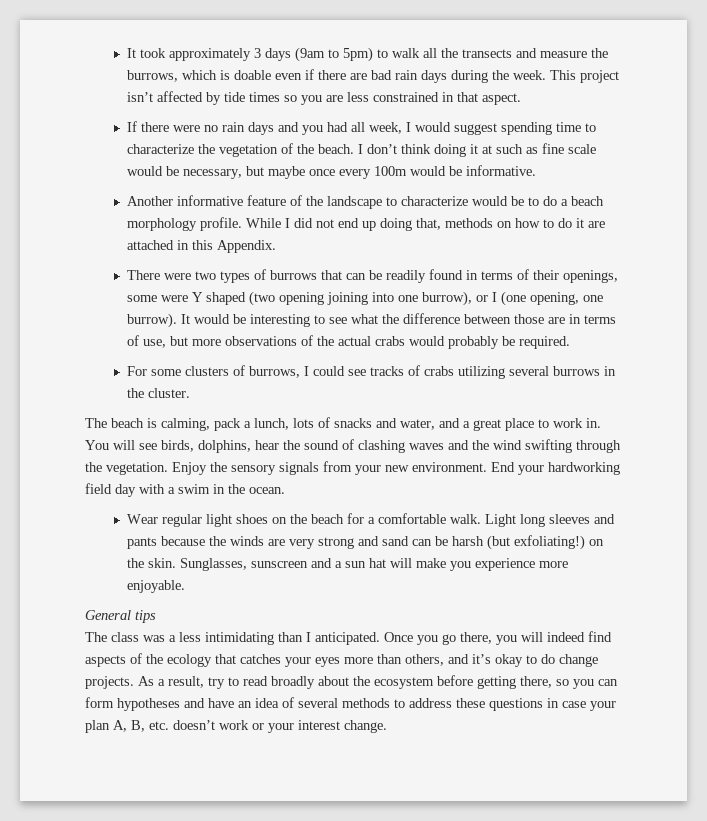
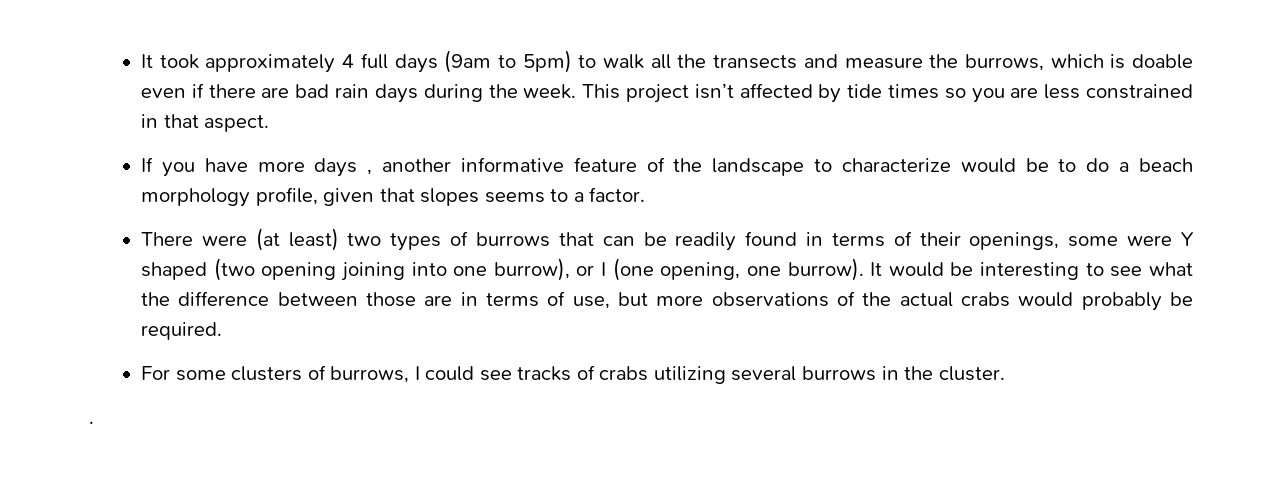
- It took approximately 3 days (9am to 5pm) to walk all the transects and measure the burrows, which is doable even if there are bad rain days during the week.
+ It took approximately 4 full days (9am to 5pm) to walk all the transects and measure the burrows, which is doable even if there are bad rain days during the week.
- If there were no rain days and you had all week, I would suggest spending time to characterize the vegetation of the beach. I don’t think doing it at such as fine scale would be necessary, but maybe once every 100m would be informative.
- Another informative feature of the landscape to characterize would be to do a beach morphology profile. While I did not end up doing that, methods on how to do it are attached in this Appendix.
+ If you have more days , another informative feature of the landscape to characterize would be to do a beach morphology profile, given that slopes seems to a factor.
- There were two types of burrows that can be readily found in terms of their openings, some were Y shaped (two opening joining into one burrow), or I (one opening, one burrow).
+ There were (at least) two types of burrows that can be readily found in terms of their openings, some were Y shaped (two opening joining into one burrow), or I (one opening, one burrow).
- The beach is calming, pack a lunch, lots of snacks and water, and a great place to work in. You will see birds, dolphins, hear the sound of clashing waves and the wind swifting through the vegetation. Enjoy the sensory signals from your new environment. End your hardworking field day with a swim in the ocean.
- Wear regular light shoes on the beach for a comfortable walk. Light long sleeves and pants because the winds are very strong and sand can be harsh (but exfoliating!) on the skin. Sunglasses, sunscreen and a sun hat will make you experience more enjoyable.
- General tips
- The class was a less intimidating than I anticipated. Once you go there, you will indeed find aspects of the ecology that catches your eyes more than others, and it’s okay to do change projects. As a result, try to read broadly about the ecosystem before getting there, so you can form hypotheses and have an idea of several methods to address these questions in case your plan A, B, etc. doesn’t work or your interest change.
+ .

